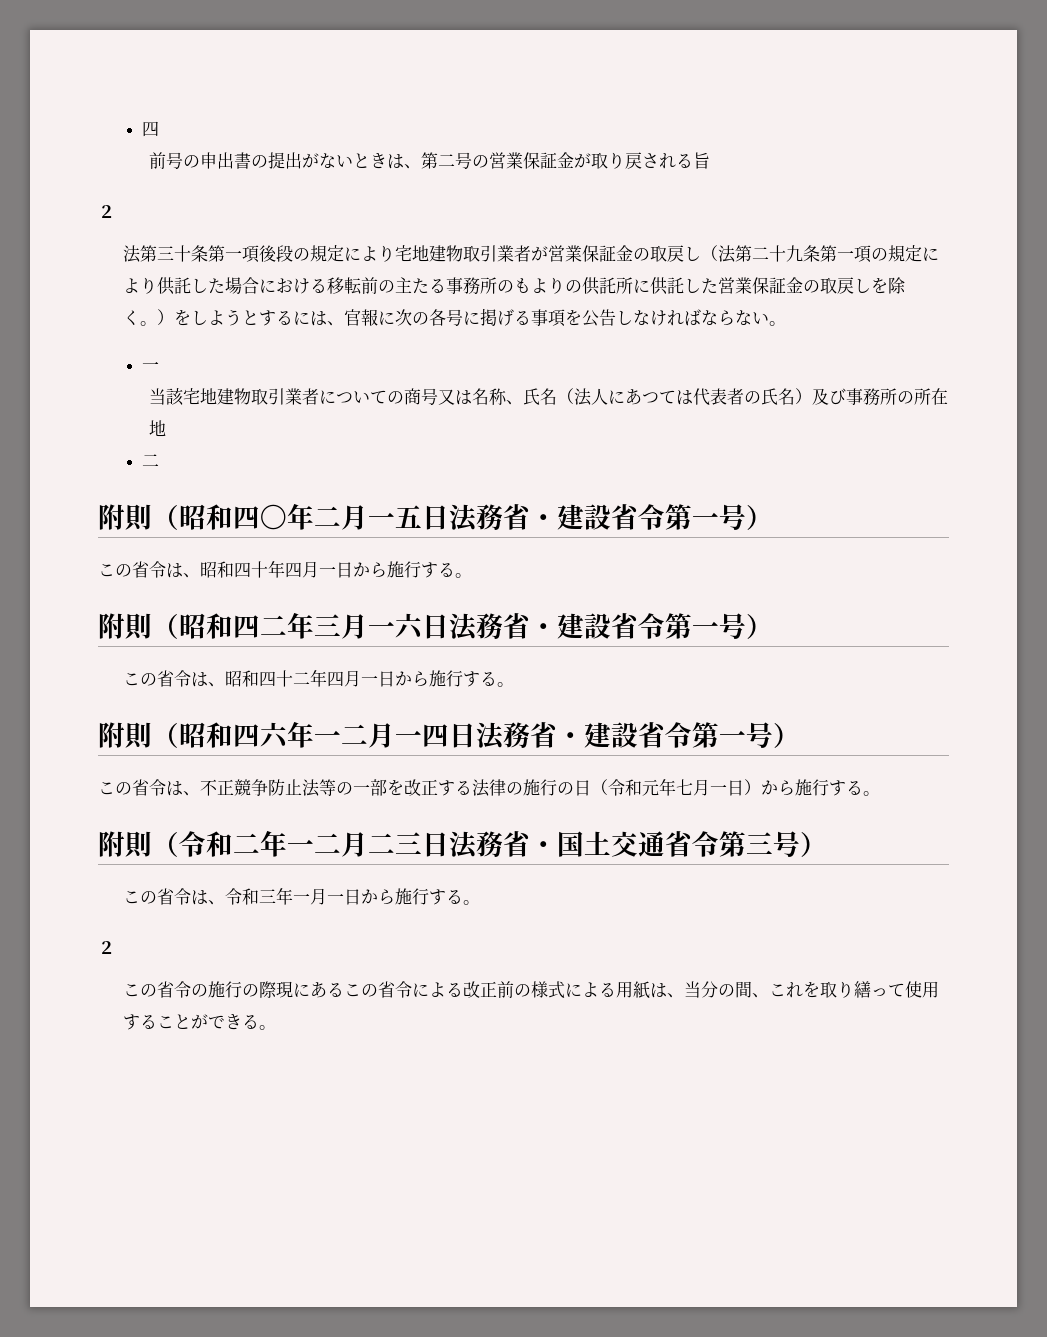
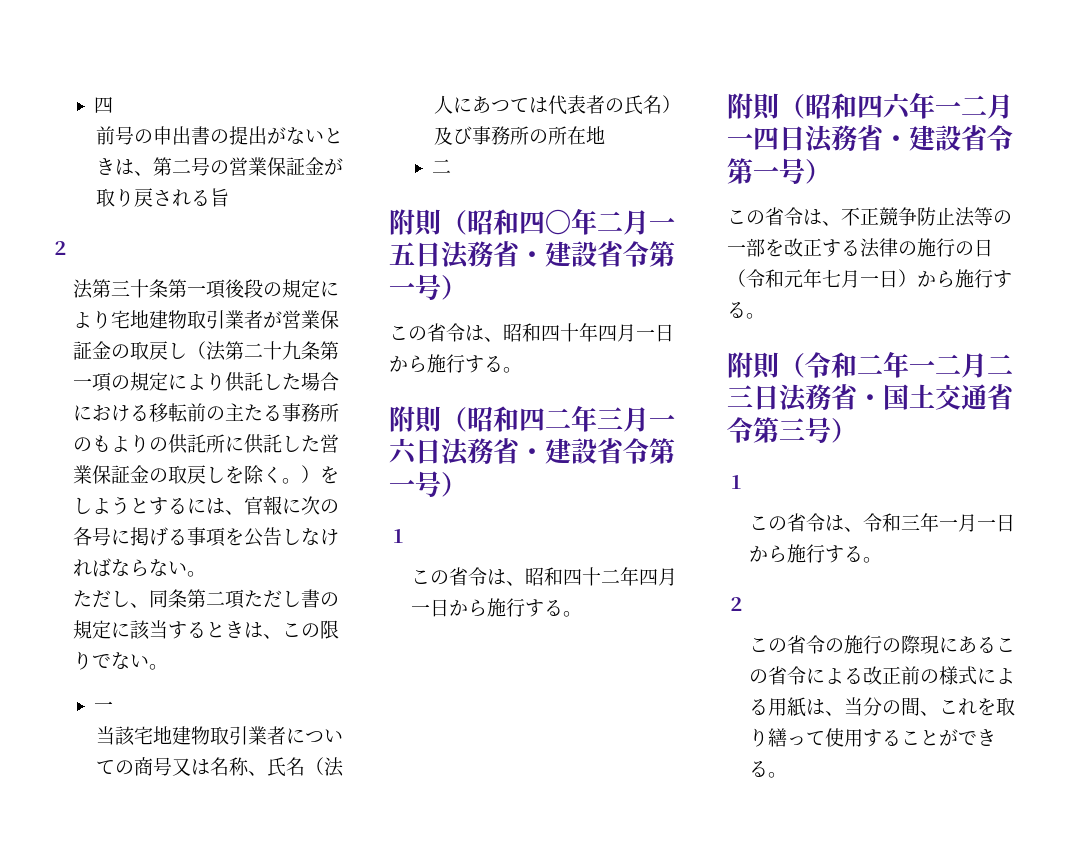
+ ただし、同条第二項ただし書の規定に該当するときは、この限りでない。
  附則（昭和四二年三月一六日法務省・建設省令第一号）
+ １
  附則（令和二年一二月二三日法務省・国土交通省令第三号）
+ １

